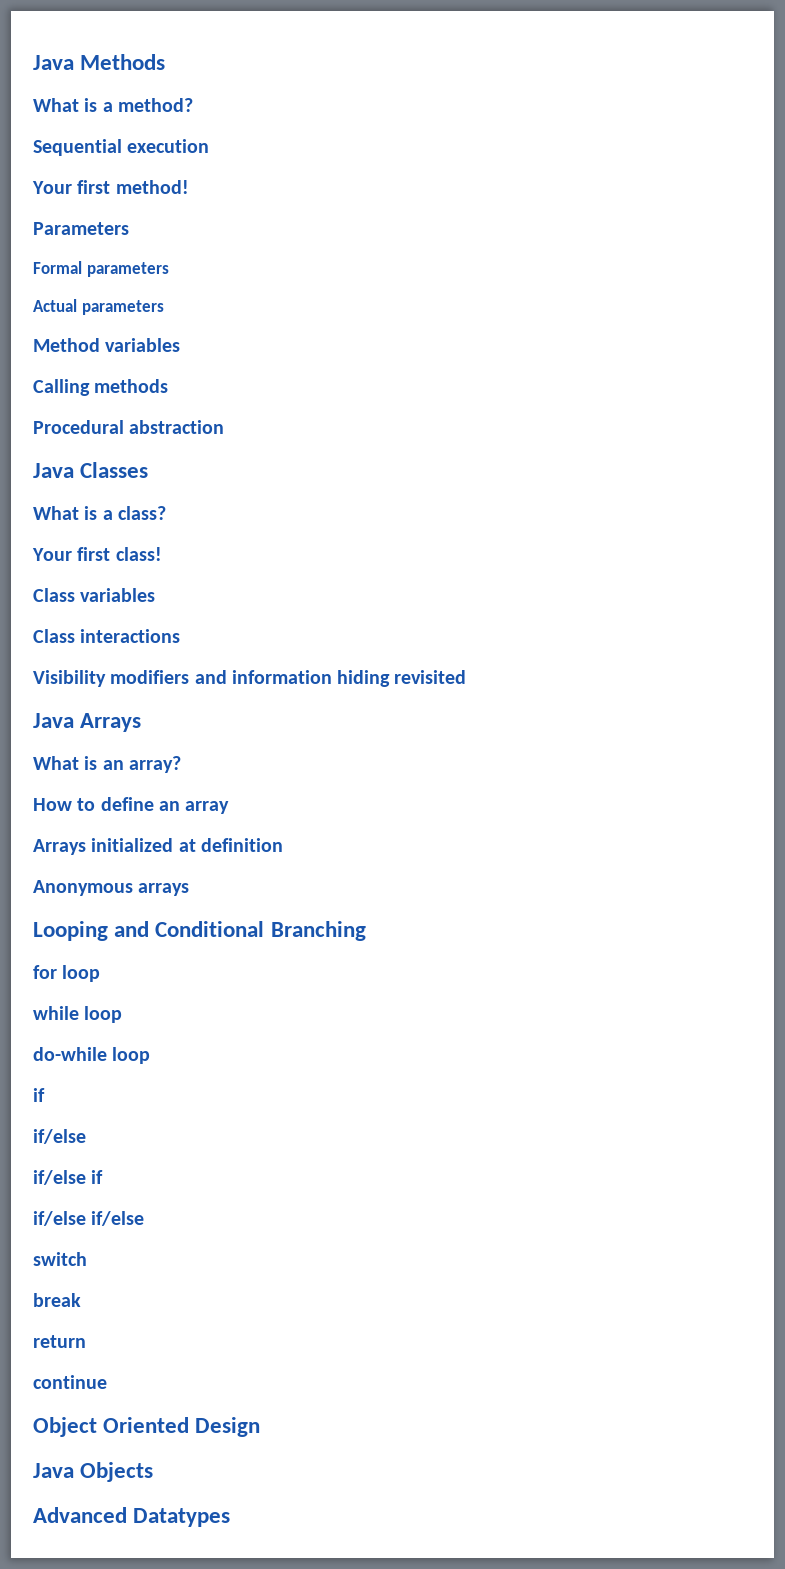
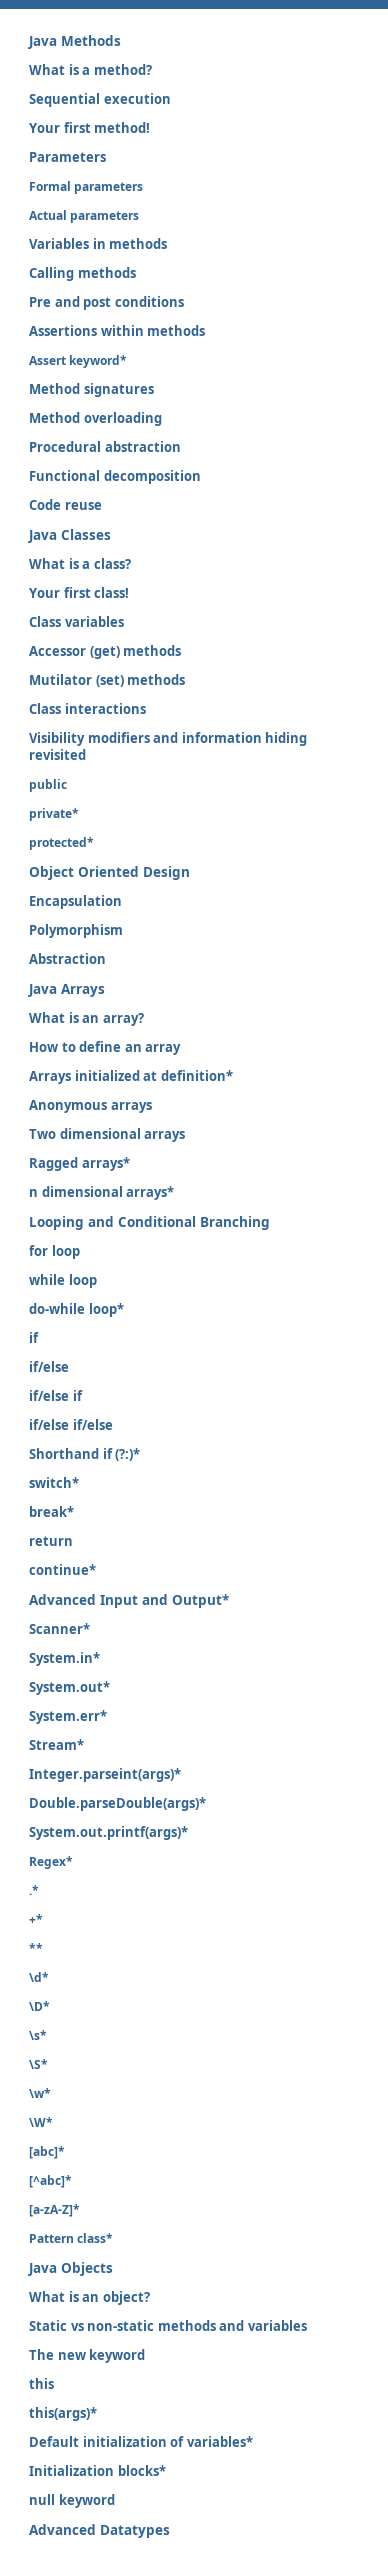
- Method variables
+ Variables in methods
+ Pre and post conditions
+ Assertions within methods
+ Assert keyword*
+ Method signatures
+ Method overloading
  Procedural abstraction
+ Functional decomposition
+ Code reuse
+ Accessor (get) methods
+ Mutilator (set) methods
+ public
+ private*
+ protected*
+ Object Oriented Design
+ Encapsulation
+ Polymorphism
+ Abstraction
- Arrays initialized at definition
+ Arrays initialized at definition*
+ Two dimensional arrays
+ Ragged arrays*
+ n dimensional arrays*
- do-while loop
+ do-while loop*
- switch
- break
+ Shorthand if (?:)*
+ switch*
+ break*
  return
- continue
- Object Oriented Design
+ continue*
+ Advanced Input and Output*
+ Scanner*
+ System.in*
+ System.out*
+ System.err*
+ Stream*
+ Integer.parseint(args)*
+ Double.parseDouble(args)*
+ System.out.printf(args)*
+ Regex*
+ .*
+ +*
+ **
+ \d*
+ \D*
+ \s*
+ \S*
+ \w*
+ \W*
+ [abc]*
+ [^abc]*
+ [a-zA-Z]*
+ Pattern class*
  Java Objects
+ What is an object?
+ Static vs non-static methods and variables
+ The new keyword
+ this
+ this(args)*
+ Default initialization of variables*
+ Initialization blocks*
+ null keyword

